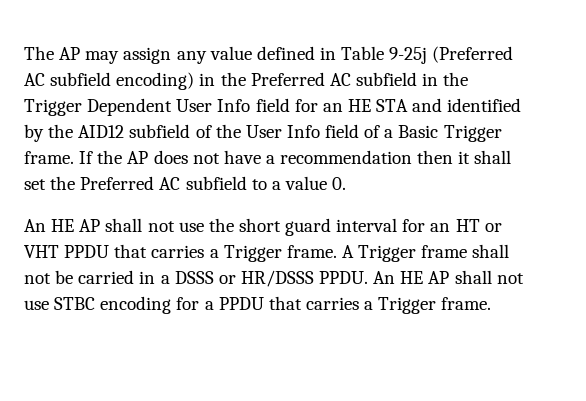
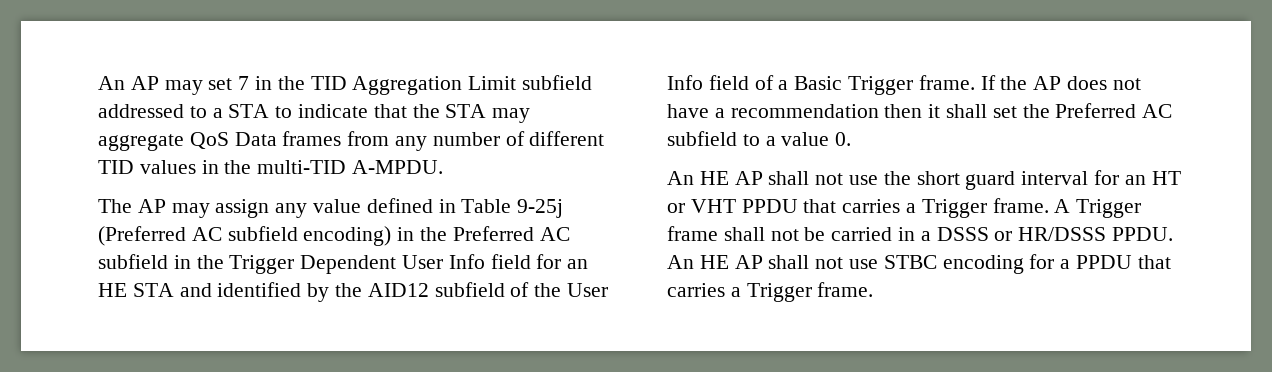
+ An AP may set 7 in the TID Aggregation Limit subfield addressed to a STA to indicate that the STA may aggregate QoS Data frames from any number of different TID values in the multi-TID A-MPDU.

